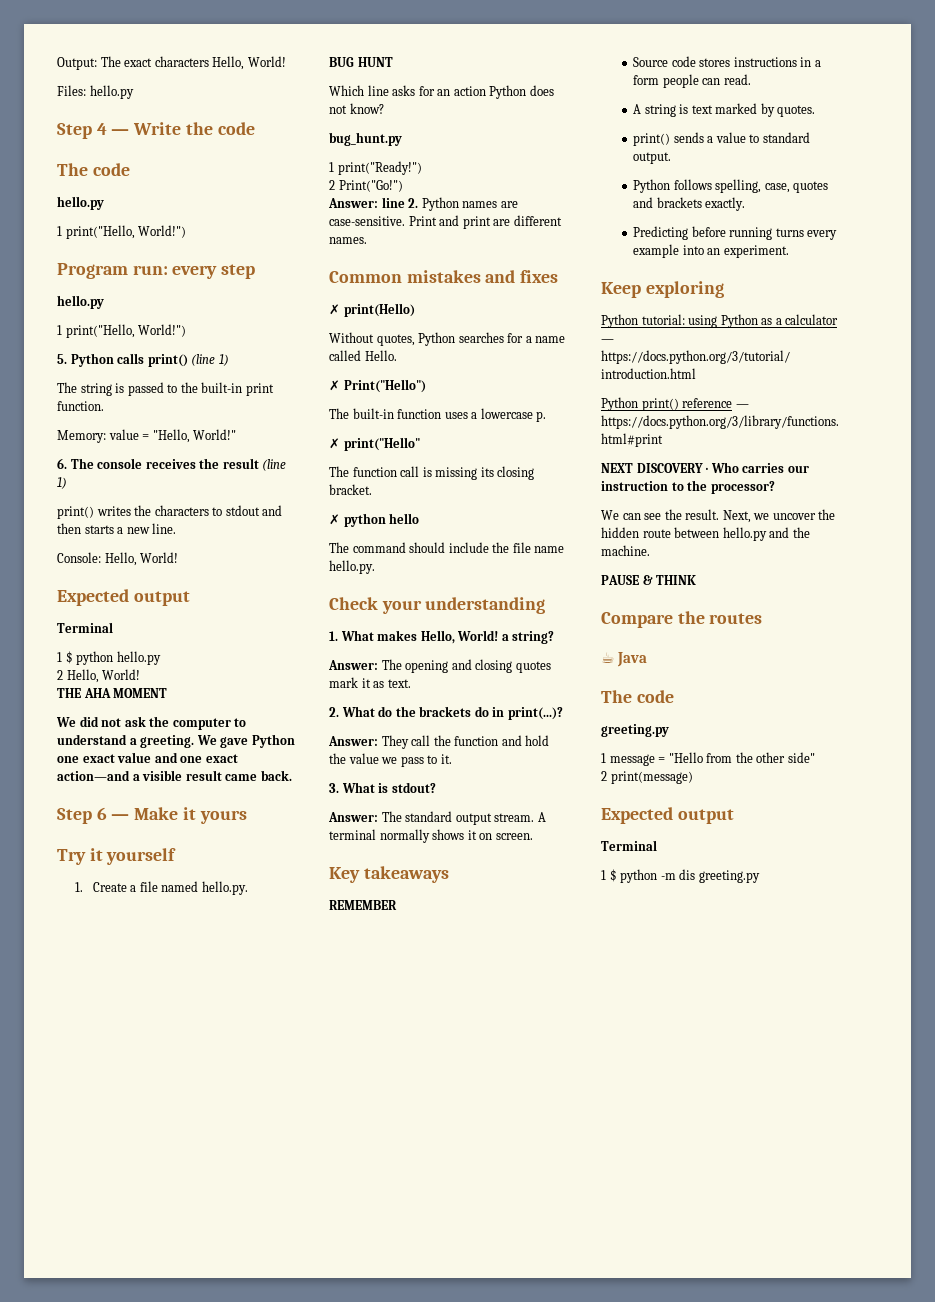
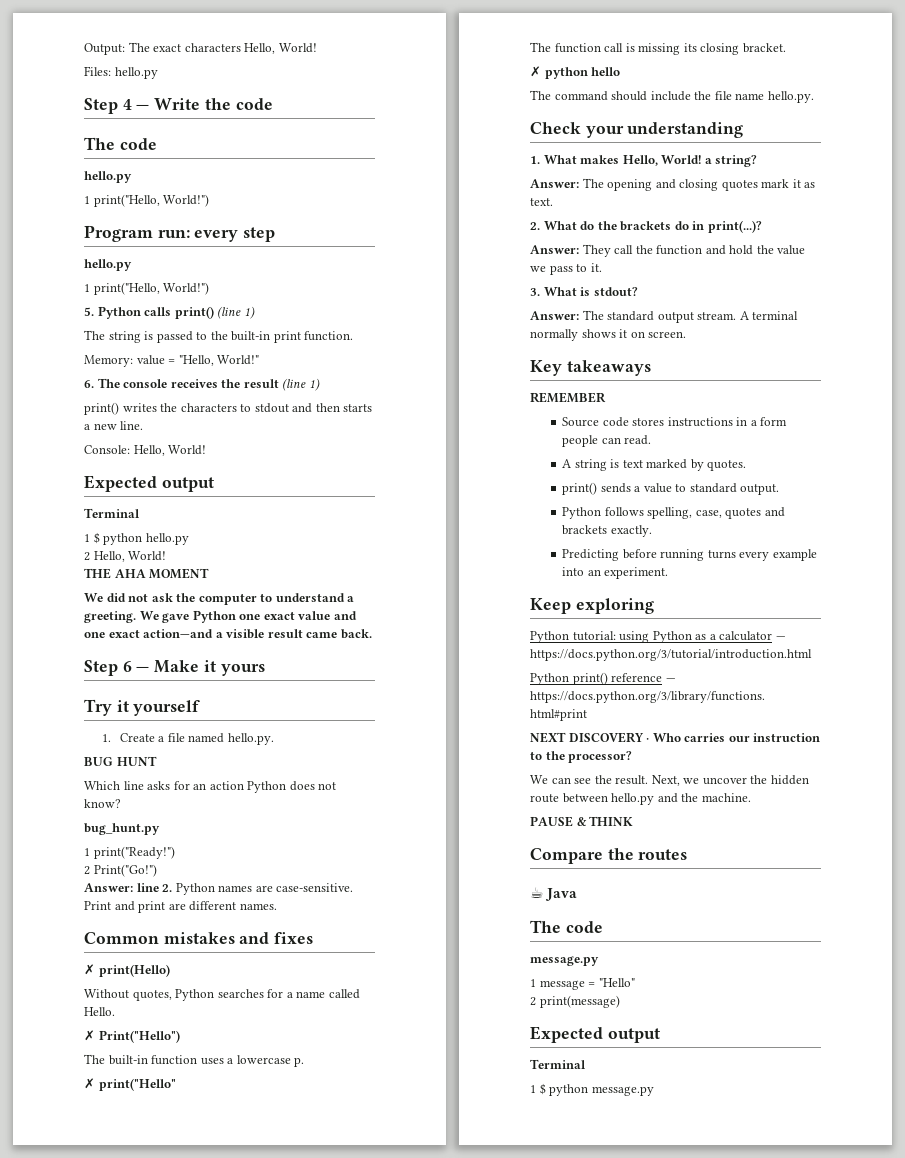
  ☕ Java
  The code
- greeting.py
+ message.py
- 1 message = "Hello from the other side"
+ 1 message = "Hello"
- 1 $ python -m dis greeting.py
+ 1 $ python message.py

